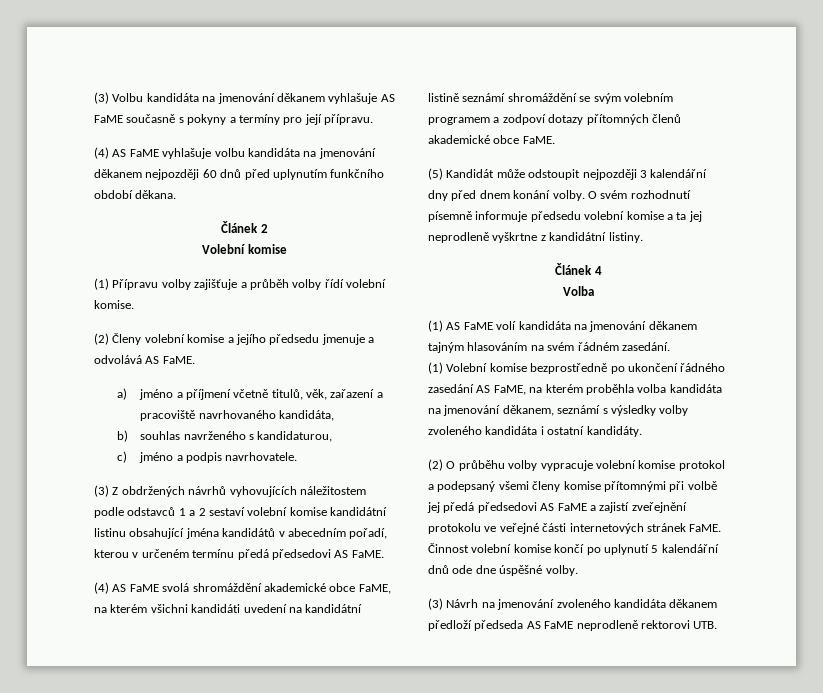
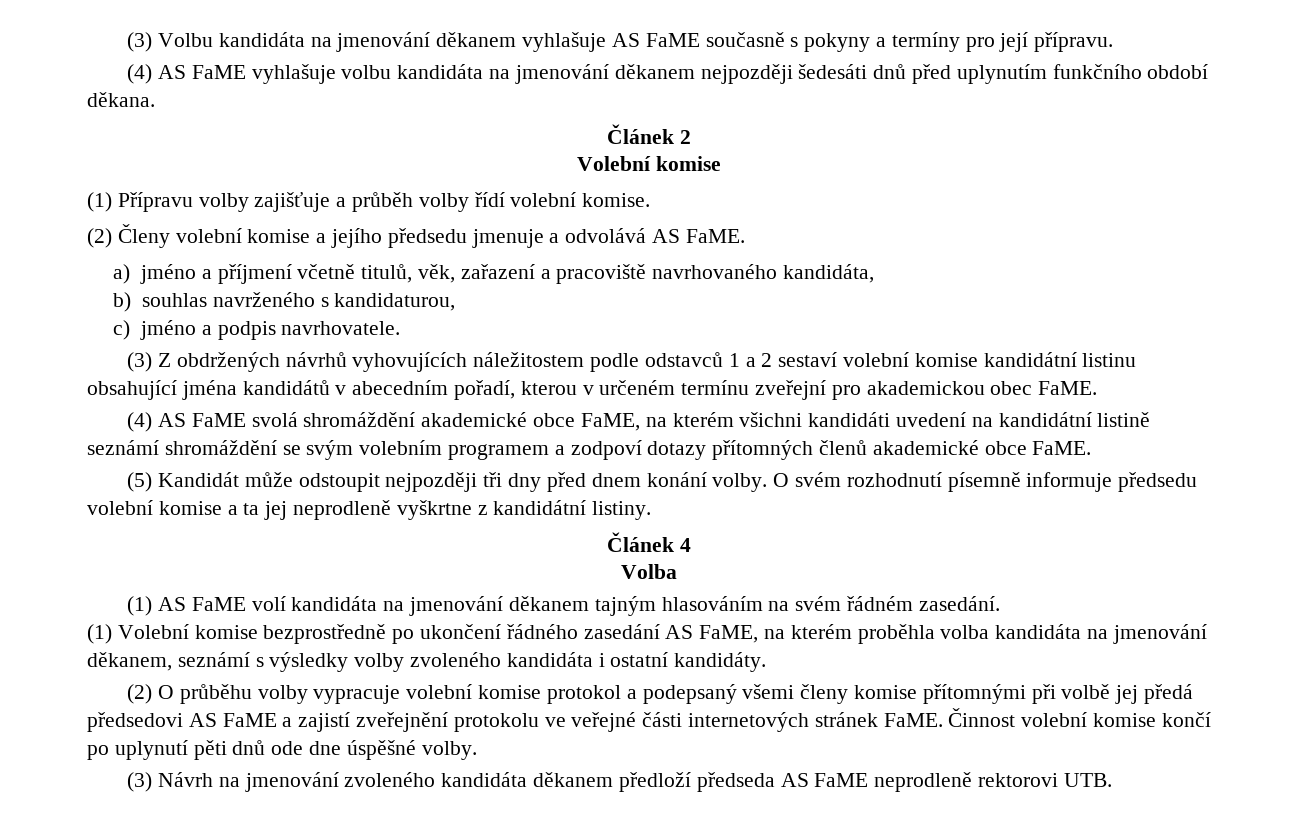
- (4) AS FaME vyhlašuje volbu kandidáta na jmenování děkanem nejpozději 60 dnů před uplynutím funkčního období děkana.
+ (4) AS FaME vyhlašuje volbu kandidáta na jmenování děkanem nejpozději šedesáti dnů před uplynutím funkčního období děkana.
- (3) Z obdržených návrhů vyhovujících náležitostem podle odstavců 1 a 2 sestaví volební komise kandidátní listinu obsahující jména kandidátů v abecedním pořadí, kterou v určeném termínu předá předsedovi AS FaME.
+ (3) Z obdržených návrhů vyhovujících náležitostem podle odstavců 1 a 2 sestaví volební komise kandidátní listinu obsahující jména kandidátů v abecedním pořadí, kterou v určeném termínu zveřejní pro akademickou obec FaME.
- (5) Kandidát může odstoupit nejpozději 3 kalendářní dny před dnem konání volby.
+ (5) Kandidát může odstoupit nejpozději tři dny před dnem konání volby.
- Činnost volební komise končí po uplynutí 5 kalendářní dnů ode dne úspěšné volby.
+ Činnost volební komise končí po uplynutí pěti dnů ode dne úspěšné volby.

